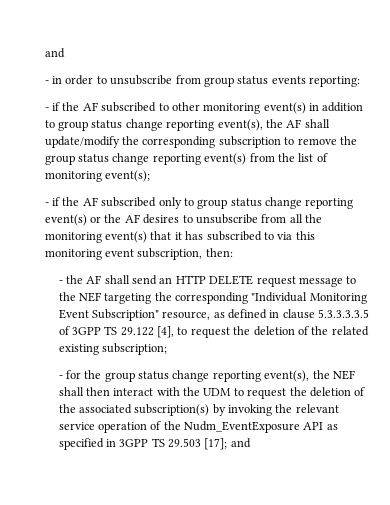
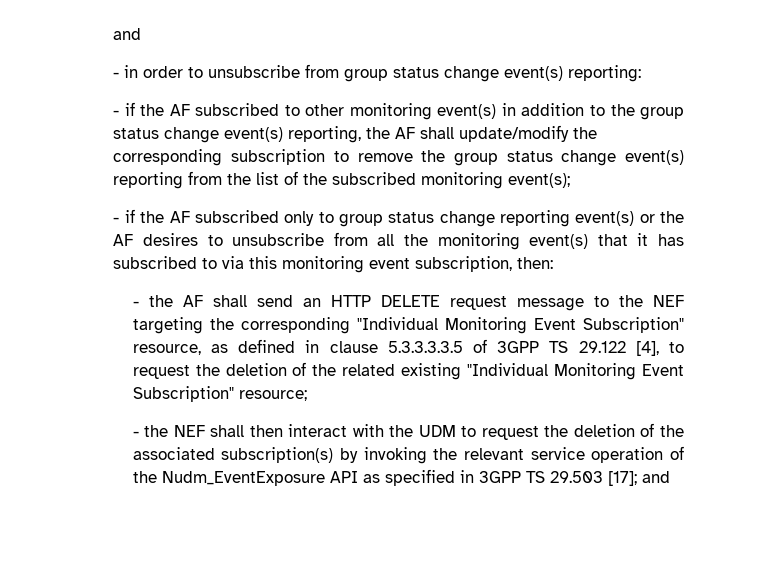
- - in order to unsubscribe from group status events reporting:
+ - in order to unsubscribe from group status change event(s) reporting:
- - if the AF subscribed to other monitoring event(s) in addition to group status change reporting event(s), the AF shall update/modify the corresponding subscription to remove the group status change reporting event(s) from the list of monitoring event(s);
+ - if the AF subscribed to other monitoring event(s) in addition to the group status change event(s) reporting, the AF shall update/modify the corresponding subscription to remove the group status change event(s) reporting from the list of the subscribed monitoring event(s);
- - the AF shall send an HTTP DELETE request message to the NEF targeting the corresponding "Individual Monitoring Event Subscription" resource, as defined in clause 5.3.3.3.3.5 of 3GPP TS 29.122 [4], to request the deletion of the related existing subscription;
- - for the group status change reporting event(s), the NEF shall then interact with the UDM to request the deletion of the associated subscription(s) by invoking the relevant service operation of the Nudm_EventExposure API as specified in 3GPP TS 29.503 [17];
+ - the AF shall send an HTTP DELETE request message to the NEF targeting the corresponding "Individual Monitoring Event Subscription" resource, as defined in clause 5.3.3.3.3.5 of 3GPP TS 29.122 [4], to request the deletion of the related existing "Individual Monitoring Event Subscription" resource;
+ - the NEF shall then interact with the UDM to request the deletion of the associated subscription(s) by invoking the relevant service operation of the Nudm_EventExposure API as specified in 3GPP TS 29.503 [17];

